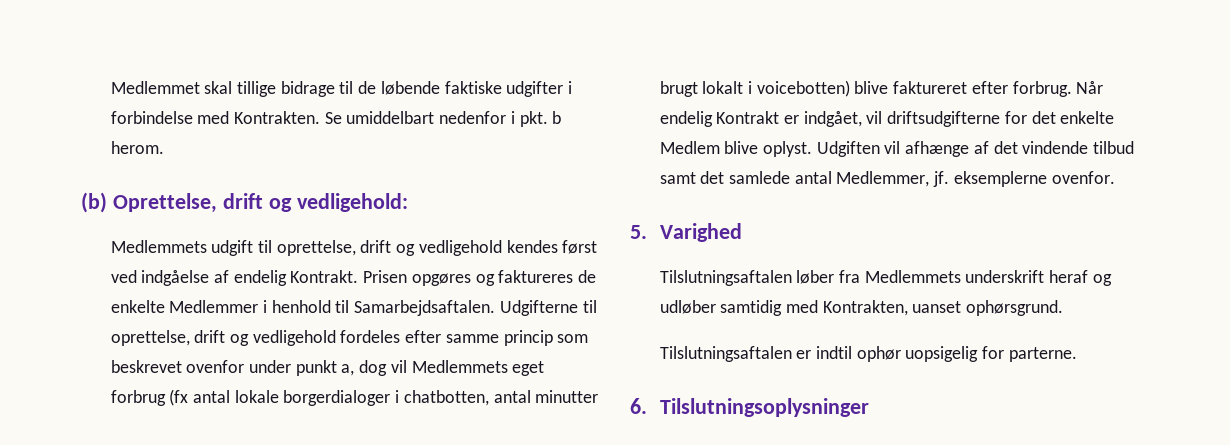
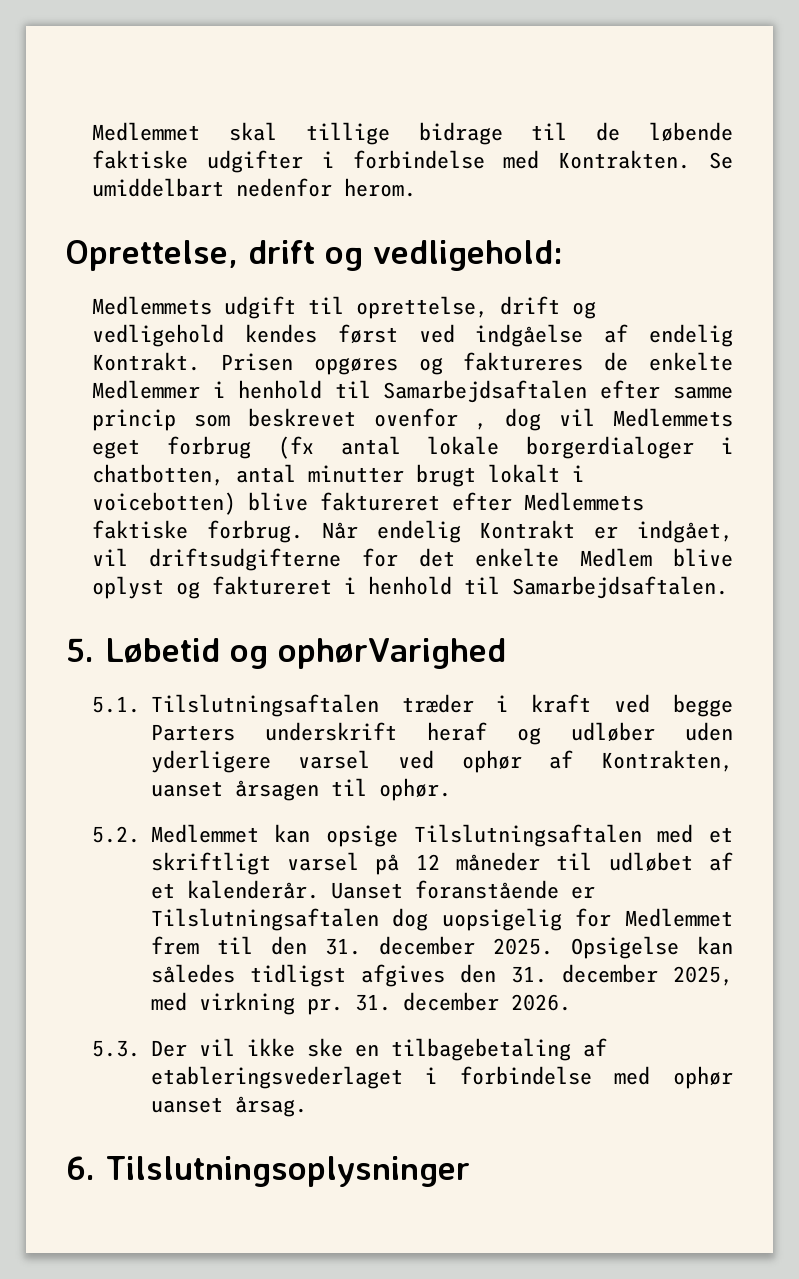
- Se umiddelbart nedenfor i pkt. b herom.
+ Se umiddelbart nedenfor herom.
- (b) Oprettelse, drift og vedligehold:
+ Oprettelse, drift og vedligehold:
- Prisen opgøres og faktureres de enkelte Medlemmer i henhold til Samarbejdsaftalen. Udgifterne til oprettelse, drift og vedligehold fordeles efter samme princip som beskrevet ovenfor under punkt a, dog vil Medlemmets eget forbrug (fx antal lokale borgerdialoger i chatbotten, antal minutter brugt lokalt i voicebotten) blive faktureret efter forbrug.
+ Prisen opgøres og faktureres de enkelte Medlemmer i henhold til Samarbejdsaftalen efter samme princip som beskrevet ovenfor , dog vil Medlemmets eget forbrug (fx antal lokale borgerdialoger i chatbotten, antal minutter brugt lokalt i voicebotten) blive faktureret efter Medlemmets faktiske forbrug.
- Når endelig Kontrakt er indgået, vil driftsudgifterne for det enkelte Medlem blive oplyst. Udgiften vil afhænge af det vindende tilbud samt det samlede antal Medlemmer, jf. eksemplerne ovenfor.
- 5. Varighed
- Tilslutningsaftalen løber fra Medlemmets underskrift heraf og udløber samtidig med Kontrakten, uanset ophørsgrund.
- Tilslutningsaftalen er indtil ophør uopsigelig for parterne.
+ Når endelig Kontrakt er indgået, vil driftsudgifterne for det enkelte Medlem blive oplyst og faktureret i henhold til Samarbejdsaftalen.
+ 5. Løbetid og ophørVarighed
+ 5.1. Tilslutningsaftalen træder i kraft ved begge Parters underskrift heraf og udløber uden yderligere varsel ved ophør af Kontrakten, uanset årsagen til ophør.
+ 5.2. Medlemmet kan opsige Tilslutningsaftalen med et skriftligt varsel på 12 måneder til udløbet af et kalenderår. Uanset foranstående er Tilslutningsaftalen dog uopsigelig for Medlemmet frem til den 31. december 2025. Opsigelse kan således tidligst afgives den 31. december 2025, med virkning pr. 31. december 2026.
+ 5.3. Der vil ikke ske en tilbagebetaling af etableringsvederlaget i forbindelse med ophør uanset årsag.

